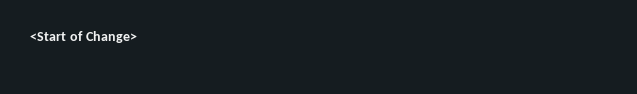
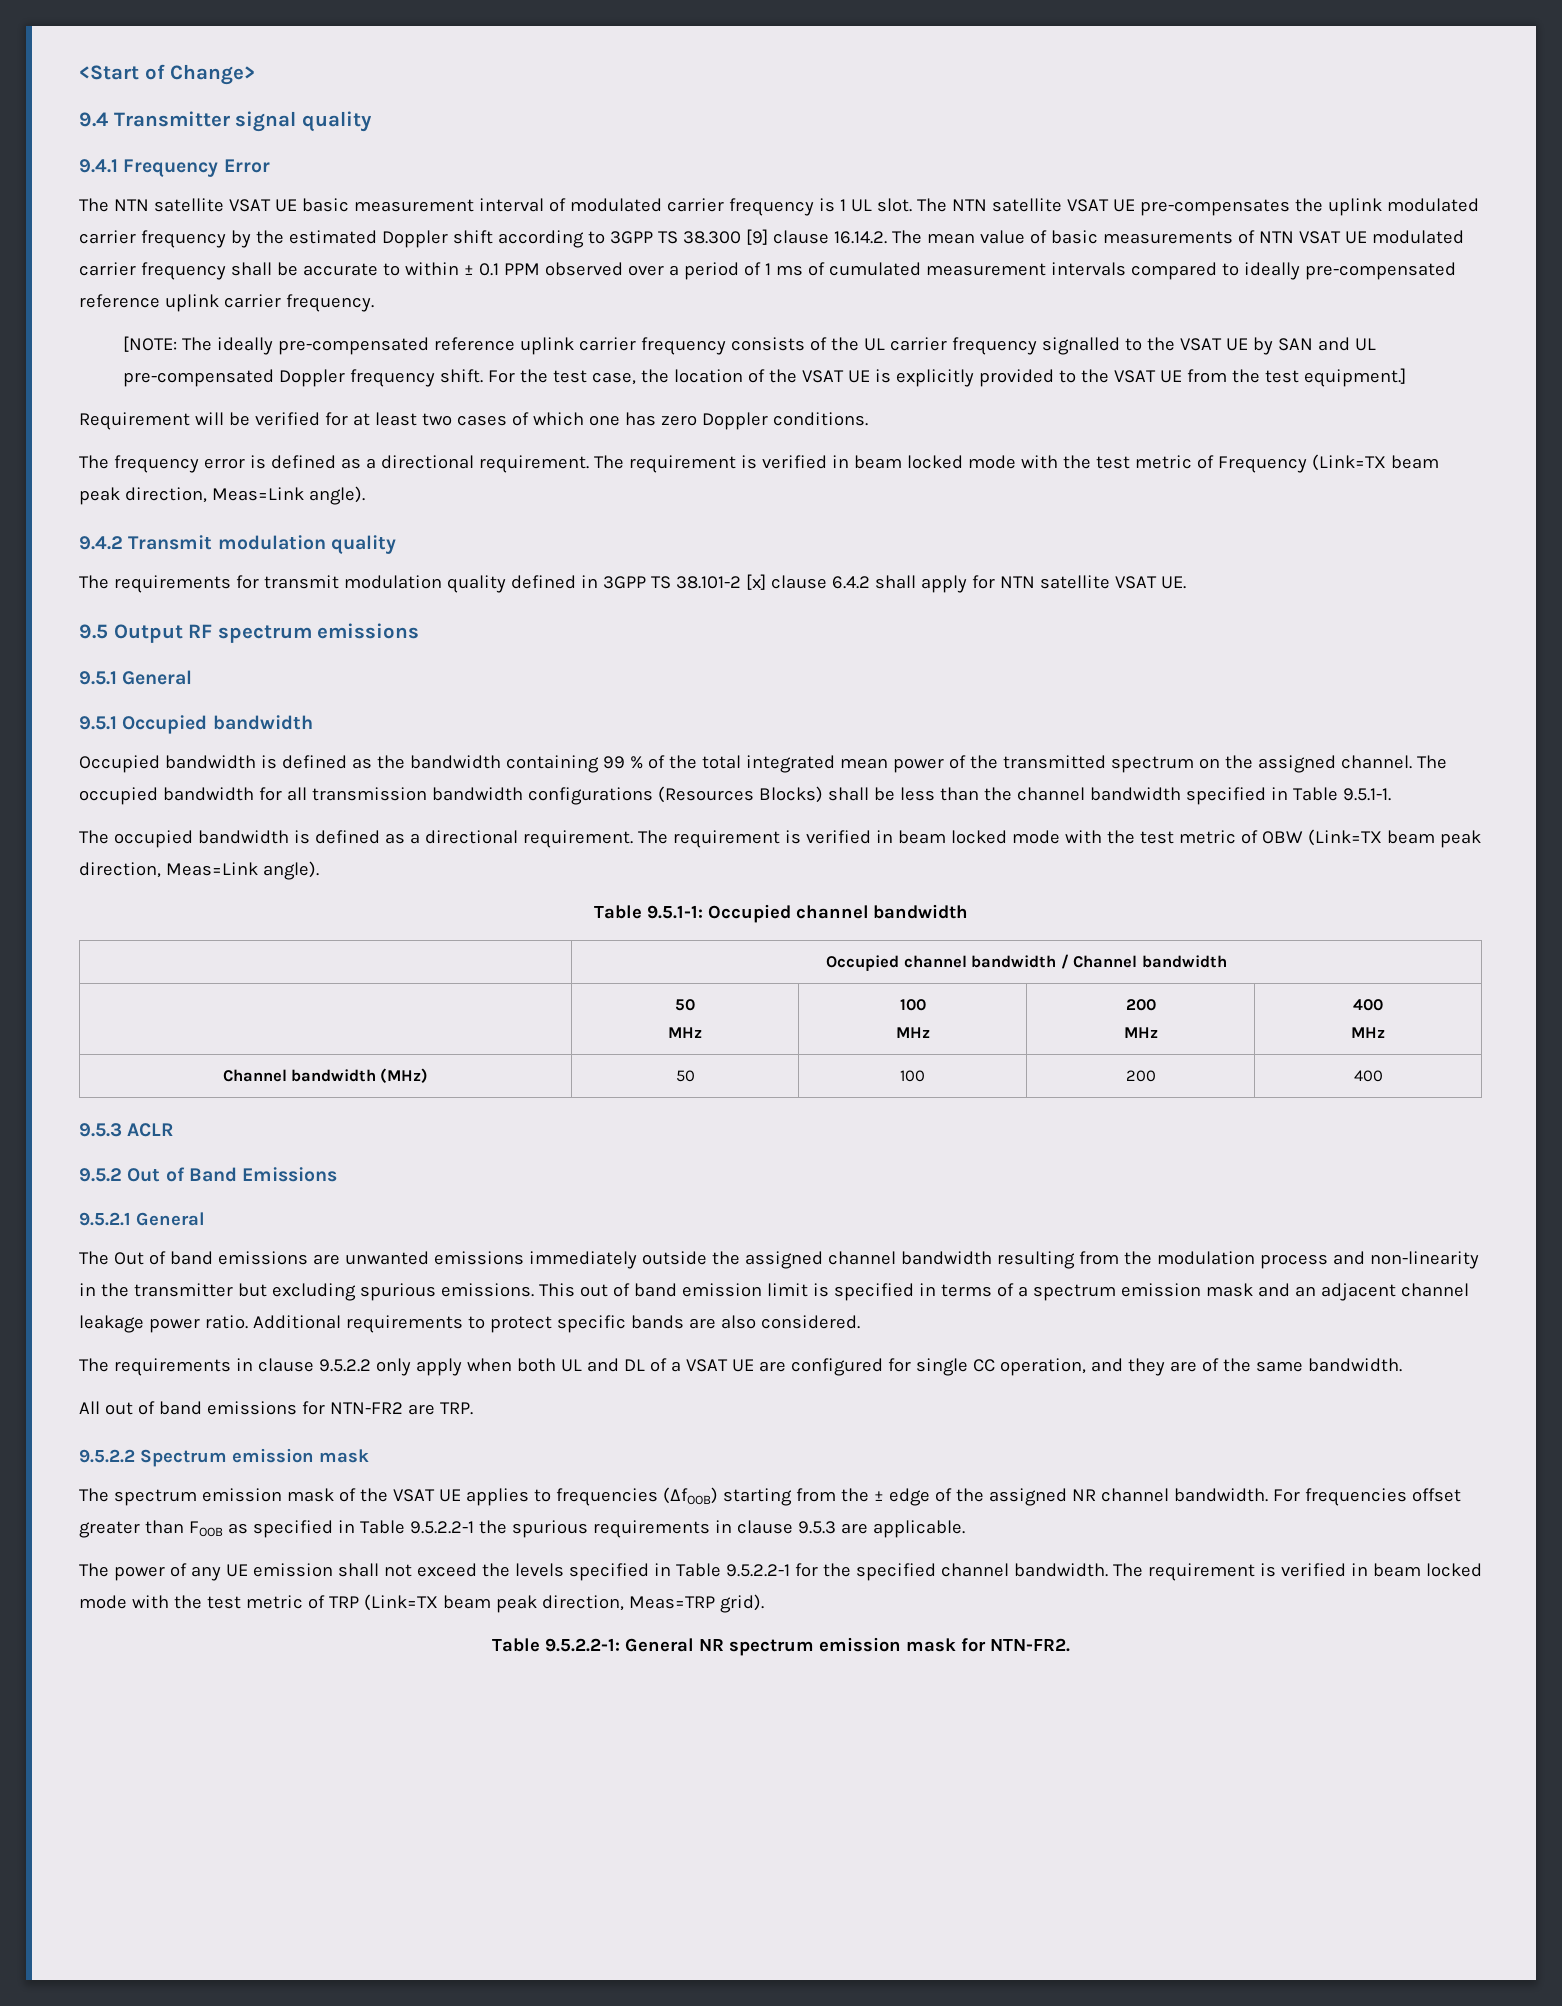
+ 9.4 Transmitter signal quality
+ 9.4.1 Frequency Error
+ The NTN satellite VSAT UE basic measurement interval of modulated carrier frequency is 1 UL slot. The NTN satellite VSAT UE pre-compensates the uplink modulated carrier frequency by the estimated Doppler shift according to 3GPP TS 38.300 [9] clause 16.14.2. The mean value of basic measurements of NTN VSAT UE modulated carrier frequency shall be accurate to within ± 0.1 PPM observed over a period of 1 ms of cumulated measurement intervals compared to ideally pre-compensated reference uplink carrier frequency.
+ [NOTE: The ideally pre-compensated reference uplink carrier frequency consists of the UL carrier frequency signalled to the VSAT UE by SAN and UL pre-compensated Doppler frequency shift. For the test case, the location of the VSAT UE is explicitly provided to the VSAT UE from the test equipment.]
+ Requirement will be verified for at least two cases of which one has zero Doppler conditions.
+ The frequency error is defined as a directional requirement. The requirement is verified in beam locked mode with the test metric of Frequency (Link=TX beam peak direction, Meas=Link angle).
+ 9.4.2 Transmit modulation quality
+ The requirements for transmit modulation quality defined in 3GPP TS 38.101-2 [x] clause 6.4.2 shall apply for NTN satellite VSAT UE.
+ 9.5 Output RF spectrum emissions
+ 9.5.1 General
+ 9.5.1 Occupied bandwidth
+ Occupied bandwidth is defined as the bandwidth containing 99 % of the total integrated mean power of the transmitted spectrum on the assigned channel. The occupied bandwidth for all transmission bandwidth configurations (Resources Blocks) shall be less than the channel bandwidth specified in Table 9.5.1-1.
+ The occupied bandwidth is defined as a directional requirement. The requirement is verified in beam locked mode with the test metric of OBW (Link=TX beam peak direction, Meas=Link angle).
+ Table 9.5.1-1: Occupied channel bandwidth
+ | Occupied channel bandwidth / Channel bandwidth
+ | 50
+ MHz | 100
+ MHz | 200
+ MHz | 400
+ MHz
+ Channel bandwidth (MHz) | 50 | 100 | 200 | 400
+ 9.5.3 ACLR
+ 9.5.2 Out of Band Emissions
+ 9.5.2.1 General
+ The Out of band emissions are unwanted emissions immediately outside the assigned channel bandwidth resulting from the modulation process and non-linearity in the transmitter but excluding spurious emissions. This out of band emission limit is specified in terms of a spectrum emission mask and an adjacent channel leakage power ratio. Additional requirements to protect specific bands are also considered.
+ The requirements in clause 9.5.2.2 only apply when both UL and DL of a VSAT UE are configured for single CC operation, and they are of the same bandwidth.
+ All out of band emissions for NTN-FR2 are TRP.
+ 9.5.2.2 Spectrum emission mask
+ The spectrum emission mask of the VSAT UE applies to frequencies (ΔfOOB) starting from the ± edge of the assigned NR channel bandwidth. For frequencies offset greater than FOOB as specified in Table 9.5.2.2-1 the spurious requirements in clause 9.5.3 are applicable.
+ The power of any UE emission shall not exceed the levels specified in Table 9.5.2.2-1 for the specified channel bandwidth. The requirement is verified in beam locked mode with the test metric of TRP (Link=TX beam peak direction, Meas=TRP grid).
+ Table 9.5.2.2-1: General NR spectrum emission mask for NTN-FR2.

